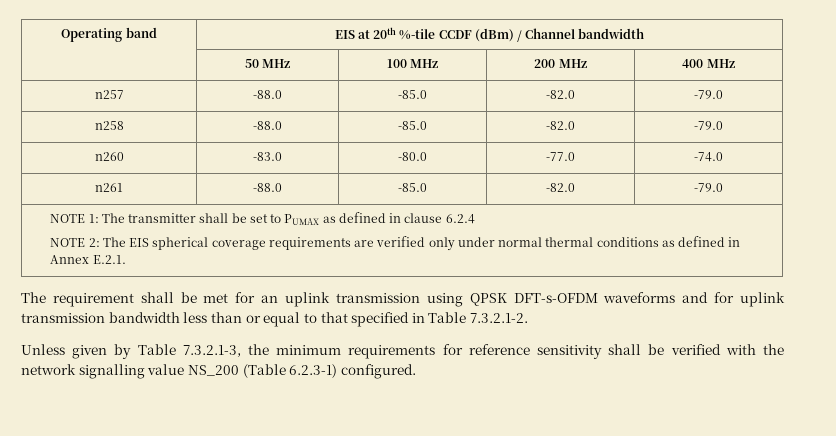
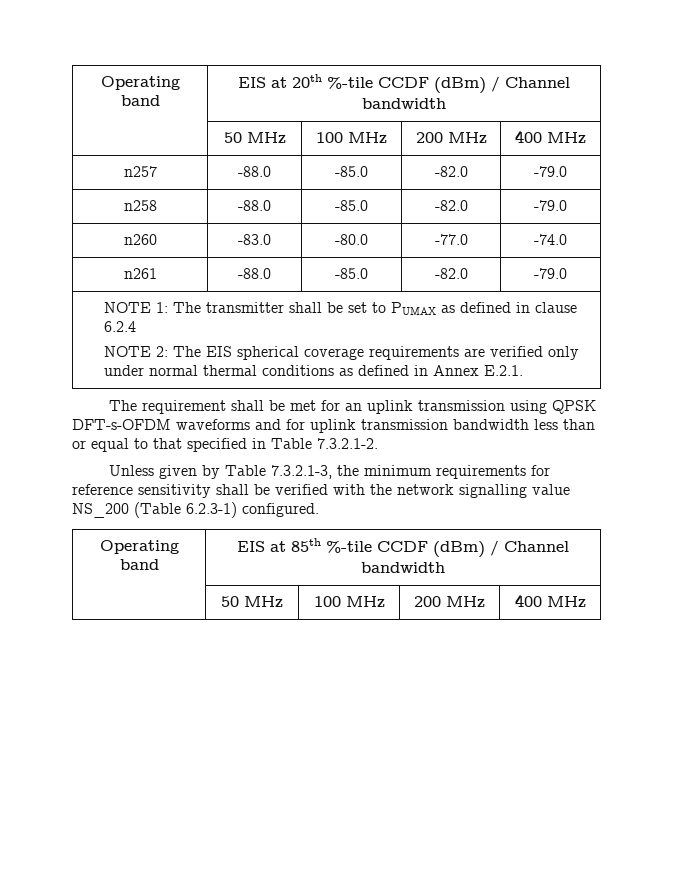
+ Operating band | EIS at 85th %-tile CCDF (dBm) / Channel bandwidth
+ | 50 MHz | 100 MHz | 200 MHz | 400 MHz

